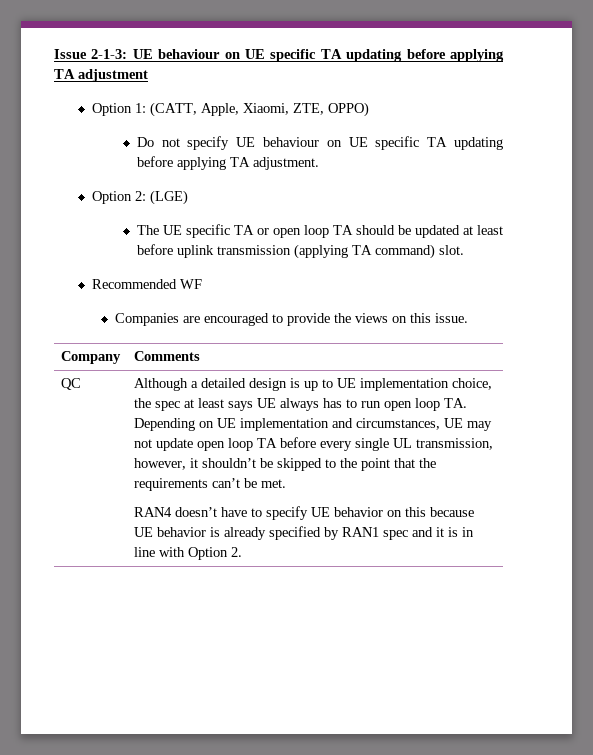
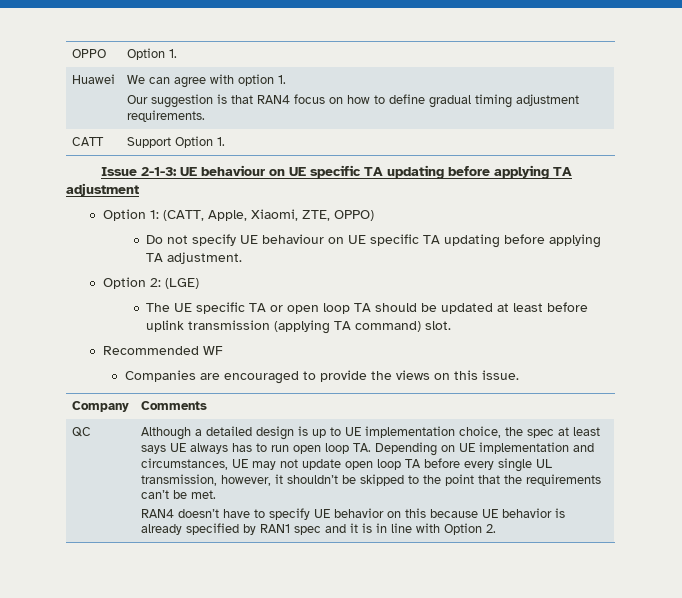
+ OPPO | Option 1.
+ Huawei | We can agree with option 1.
+ Our suggestion is that RAN4 focus on how to define gradual timing adjustment requirements.
+ CATT | Support Option 1.

